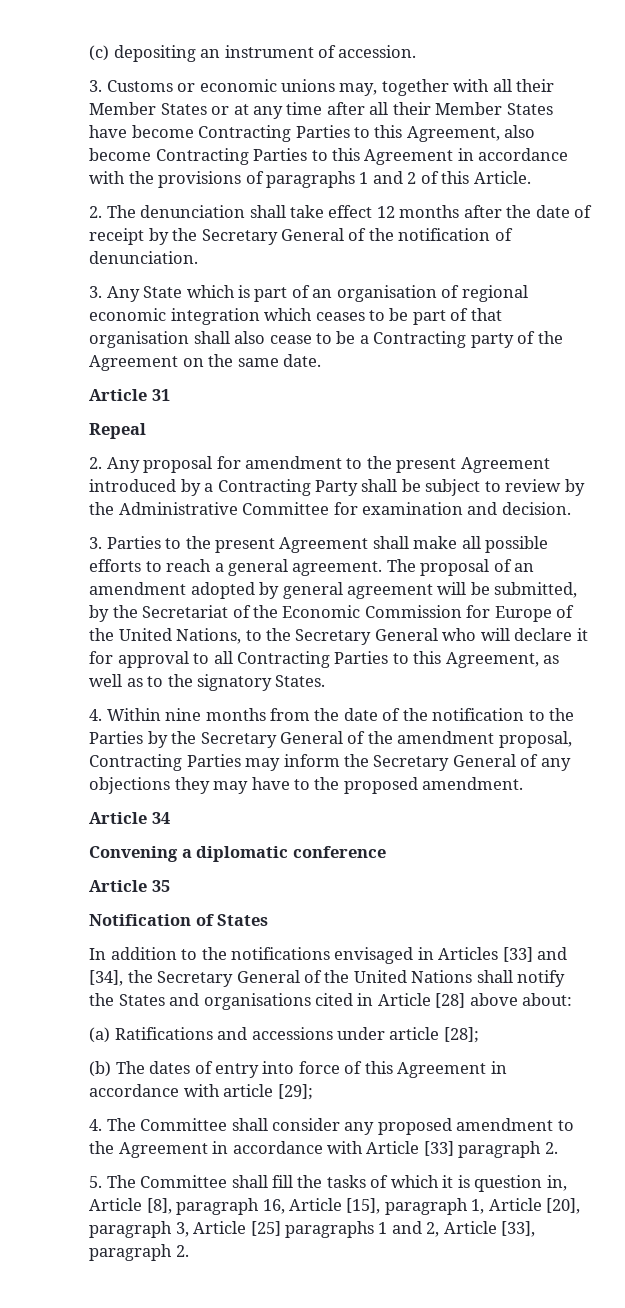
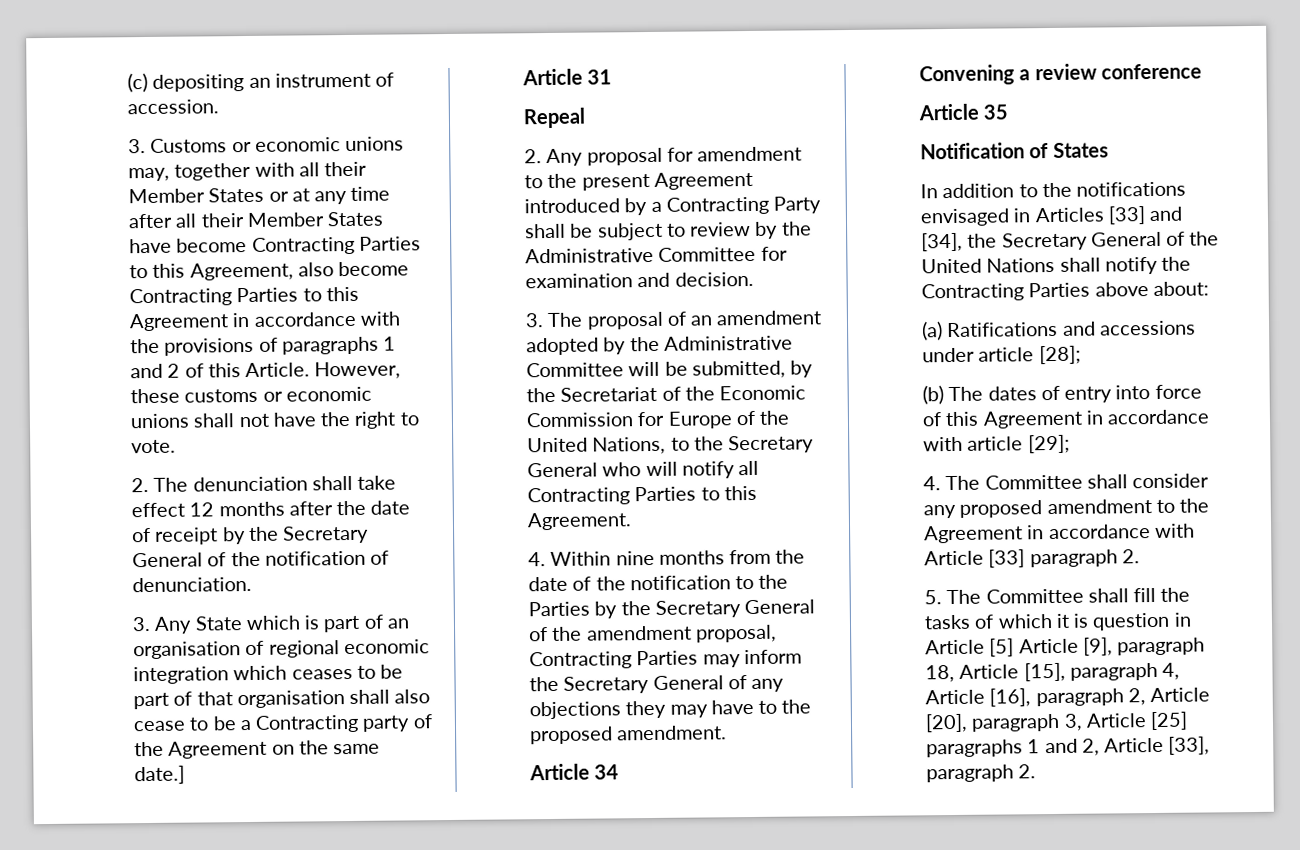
+ However, these customs or economic unions shall not have the right to vote.
- 3. Any State which is part of an organisation of regional economic integration which ceases to be part of that organisation shall also cease to be a Contracting party of the Agreement on the same date.
+ 3. Any State which is part of an organisation of regional economic integration which ceases to be part of that organisation shall also cease to be a Contracting party of the Agreement on the same date.]
- 3. Parties to the present Agreement shall make all possible efforts to reach a general agreement. The proposal of an amendment adopted by general agreement will be submitted, by the Secretariat of the Economic Commission for Europe of the United Nations, to the Secretary General who will declare it for approval to all Contracting Parties to this Agreement, as well as to the signatory States.
+ 3. The proposal of an amendment adopted by the Administrative Committee will be submitted, by the Secretariat of the Economic Commission for Europe of the United Nations, to the Secretary General who will notify all Contracting Parties to this Agreement.
- Convening a diplomatic conference
+ Convening a review conference
- In addition to the notifications envisaged in Articles [33] and [34], the Secretary General of the United Nations shall notify the States and organisations cited in Article [28] above about:
+ In addition to the notifications envisaged in Articles [33] and [34], the Secretary General of the United Nations shall notify the Contracting Parties above about:
- 5. The Committee shall fill the tasks of which it is question in, Article [8], paragraph 16, Article [15], paragraph 1, Article [20], paragraph 3, Article [25] paragraphs 1 and 2, Article [33], paragraph 2.
+ 5. The Committee shall fill the tasks of which it is question in Article [5] Article [9], paragraph 18, Article [15], paragraph 4, Article [16], paragraph 2, Article [20], paragraph 3, Article [25] paragraphs 1 and 2, Article [33], paragraph 2.

